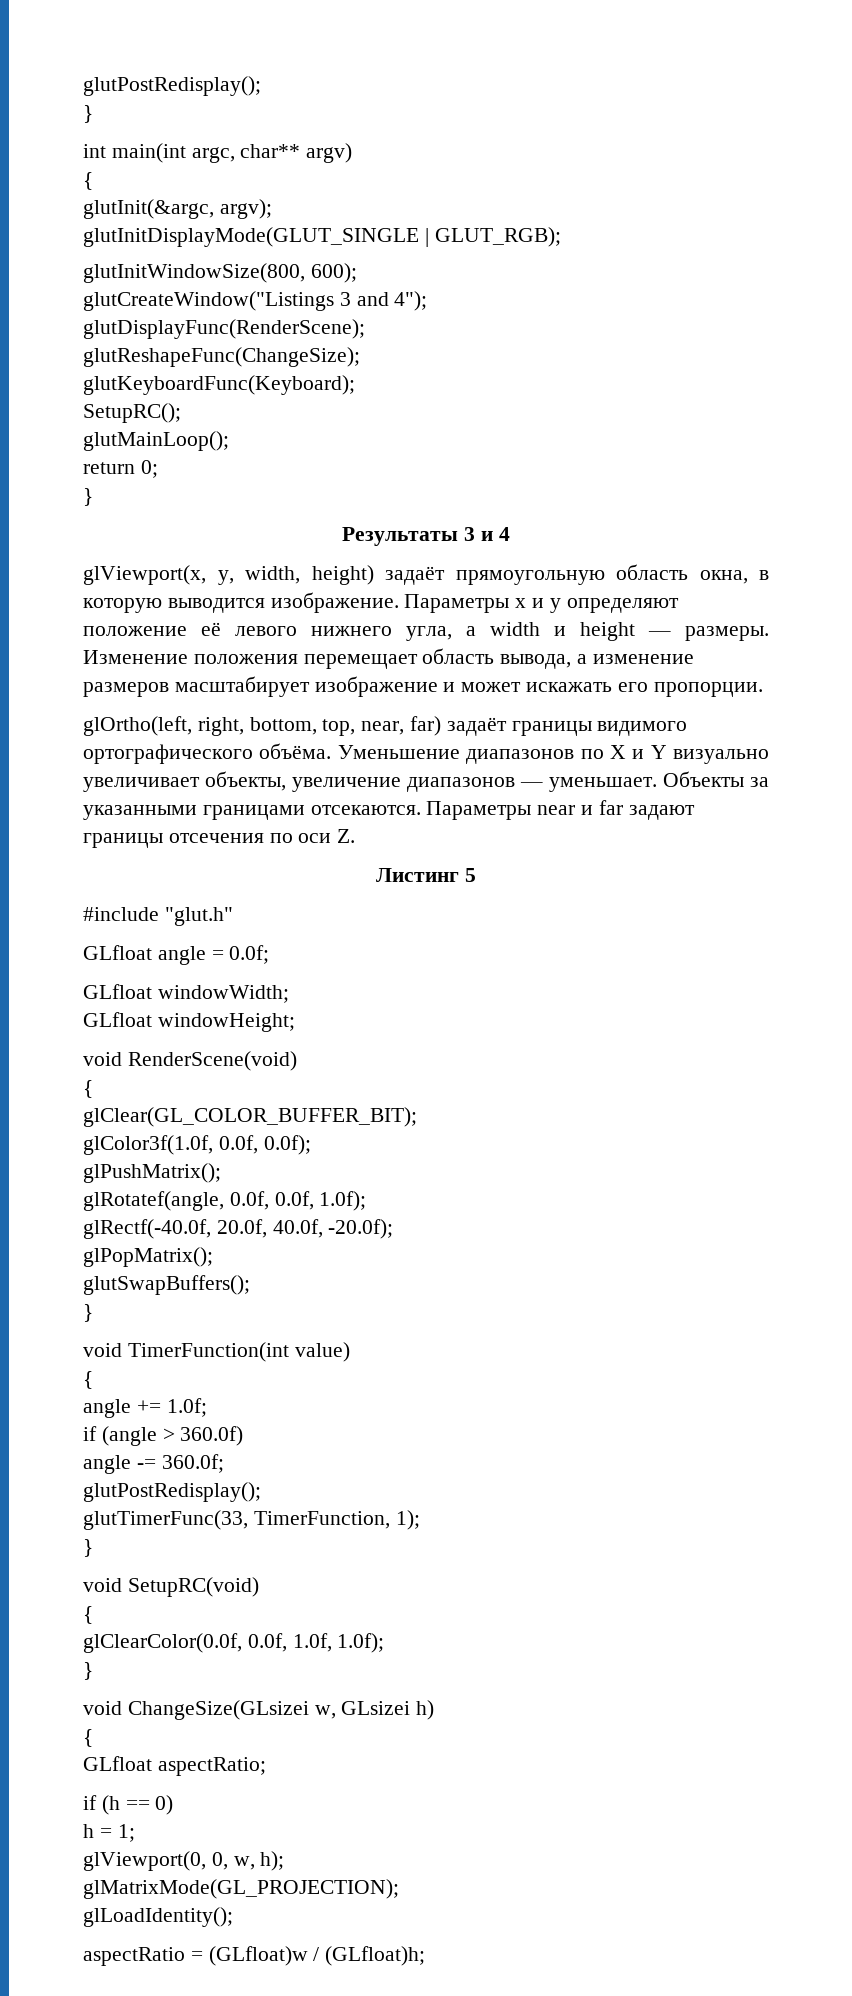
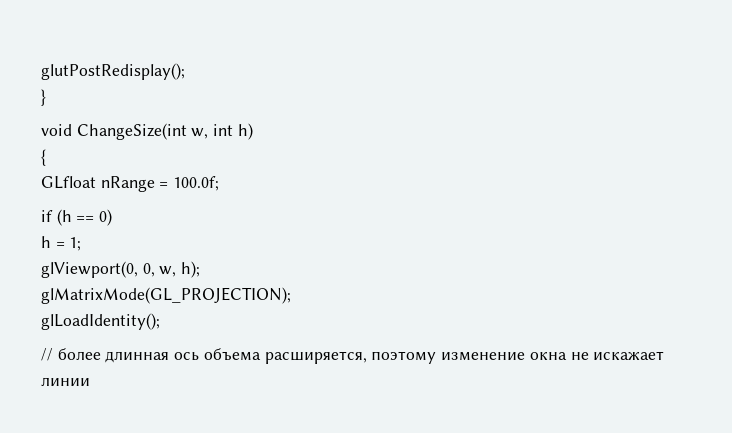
- int main(int argc, char** argv)
- {
- glutInit(&argc, argv);
- glutInitDisplayMode(GLUT_SINGLE | GLUT_RGB);
- glutInitWindowSize(800, 600);
- glutCreateWindow("Listings 3 and 4");
- glutDisplayFunc(RenderScene);
- glutReshapeFunc(ChangeSize);
- glutKeyboardFunc(Keyboard);
- SetupRC();
- glutMainLoop();
- return 0;
- }
- Результаты 3 и 4
- glViewport(x, y, width, height) задаёт прямоугольную область окна, в которую выводится изображение. Параметры x и y определяют положение её левого нижнего угла, а width и height — размеры. Изменение положения перемещает область вывода, а изменение размеров масштабирует изображение и может искажать его пропорции.
- glOrtho(left, right, bottom, top, near, far) задаёт границы видимого ортографического объёма. Уменьшение диапазонов по X и Y визуально увеличивает объекты, увеличение диапазонов — уменьшает. Объекты за указанными границами отсекаются. Параметры near и far задают границы отсечения по оси Z.
- Листинг 5
- #include "glut.h"
- GLfloat angle = 0.0f;
- GLfloat windowWidth;
- GLfloat windowHeight;
- void RenderScene(void)
- {
- glClear(GL_COLOR_BUFFER_BIT);
- glColor3f(1.0f, 0.0f, 0.0f);
- glPushMatrix();
- glRotatef(angle, 0.0f, 0.0f, 1.0f);
- glRectf(-40.0f, 20.0f, 40.0f, -20.0f);
- glPopMatrix();
- glutSwapBuffers();
- }
- void TimerFunction(int value)
- {
- angle += 1.0f;
- if (angle > 360.0f)
- angle -= 360.0f;
- glutPostRedisplay();
- glutTimerFunc(33, TimerFunction, 1);
- }
- void SetupRC(void)
- {
- glClearColor(0.0f, 0.0f, 1.0f, 1.0f);
- }
- void ChangeSize(GLsizei w, GLsizei h)
+ void ChangeSize(int w, int h)
- GLfloat aspectRatio;
+ GLfloat nRange = 100.0f;
- aspectRatio = (GLfloat)w / (GLfloat)h;
+ // более длинная ось объема расширяется, поэтому изменение окна не искажает линии

